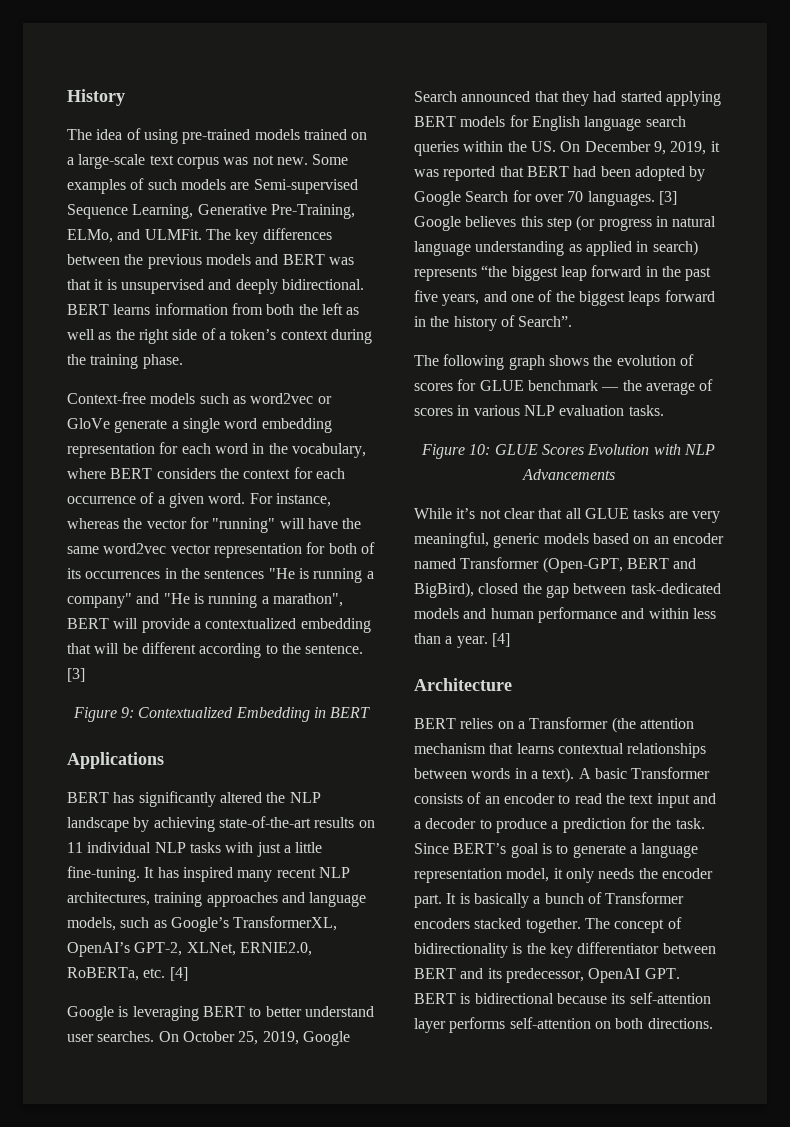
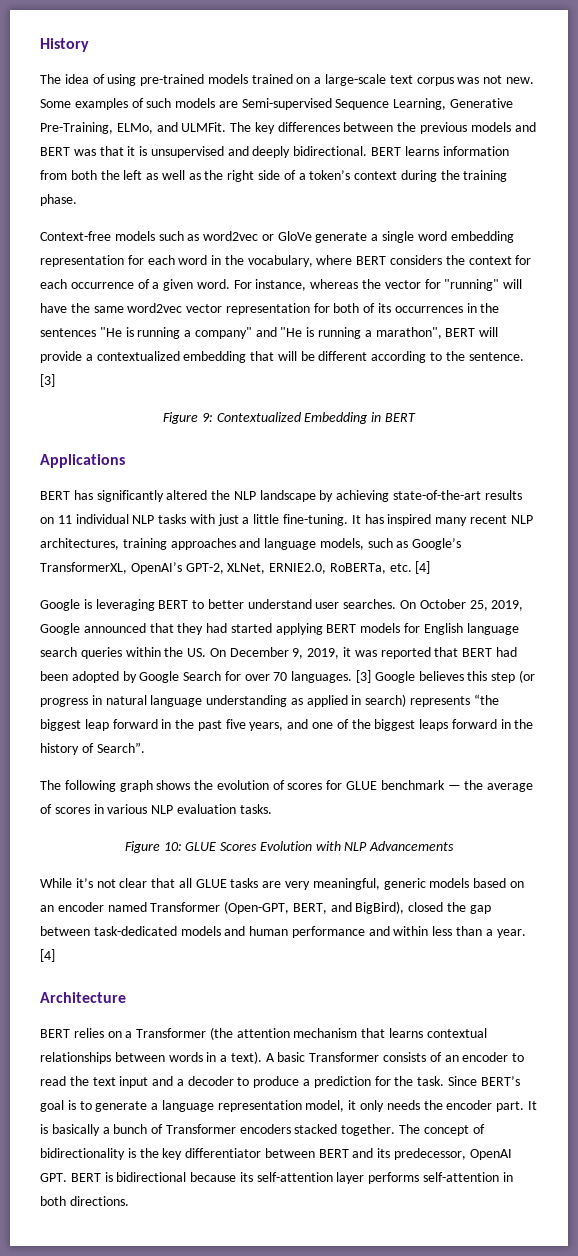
- On October 25, 2019, Google Search announced that they had started applying BERT models for English language search queries within the US. On December 9, 2019, it was reported that BERT had been adopted by Google Search for over 70 languages.
+ On October 25, 2019, Google announced that they had started applying BERT models for English language search queries within the US. On December 9, 2019, it was reported that BERT had been adopted by Google Search for over 70 languages.
- While it’s not clear that all GLUE tasks are very meaningful, generic models based on an encoder named Transformer (Open-GPT, BERT and BigBird), closed the gap between task-dedicated models and human performance and within less than a year.
+ While it’s not clear that all GLUE tasks are very meaningful, generic models based on an encoder named Transformer (Open-GPT, BERT, and BigBird), closed the gap between task-dedicated models and human performance and within less than a year.
- The concept of bidirectionality is the key differentiator between BERT and its predecessor, OpenAI GPT. BERT is bidirectional because its self-attention layer performs self-attention on both directions.
+ The concept of bidirectionality is the key differentiator between BERT and its predecessor, OpenAI GPT. BERT is bidirectional because its self-attention layer performs self-attention in both directions.

